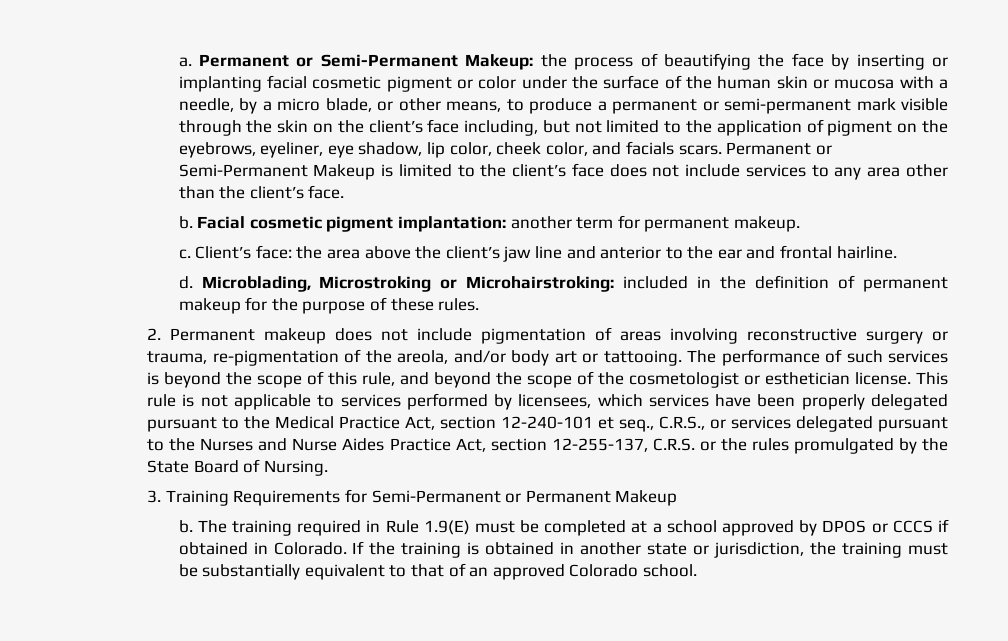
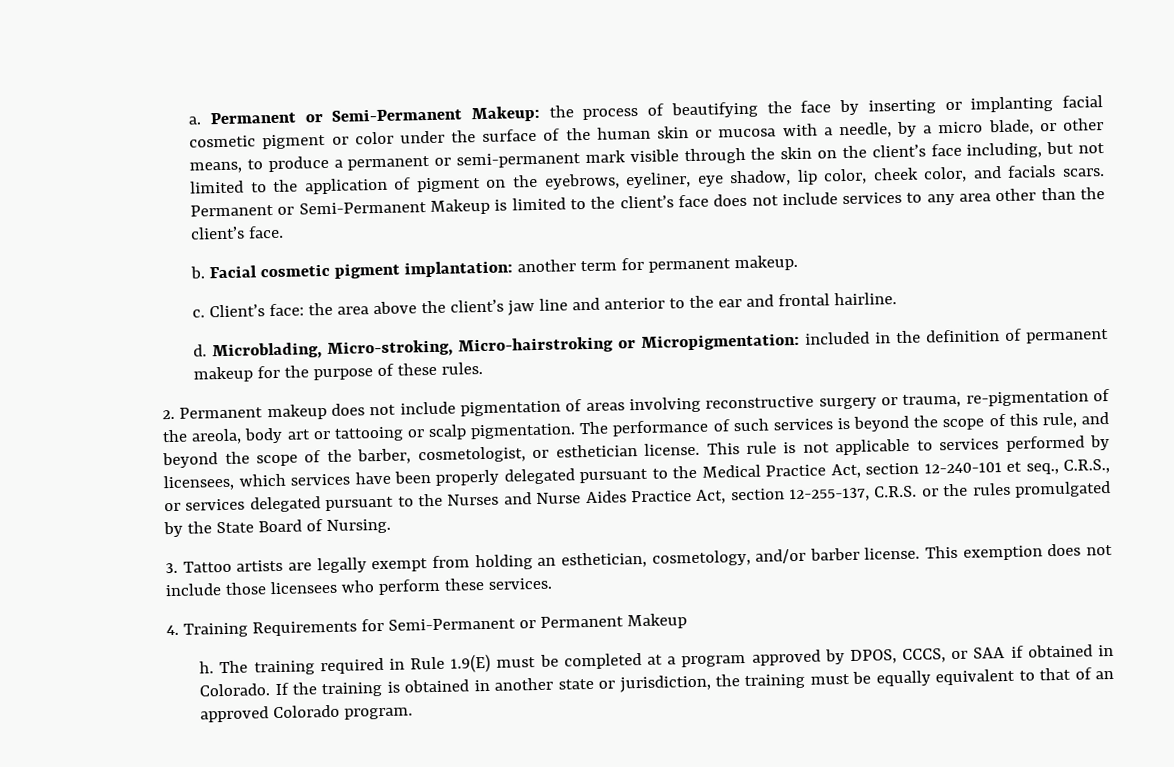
- Microblading, Microstroking or Microhairstroking: included in the definition of permanent makeup for the purpose of these rules.
+ Microblading, Micro-stroking, Micro-hairstroking or Micropigmentation: included in the definition of permanent makeup for the purpose of these rules.
- 2. Permanent makeup does not include pigmentation of areas involving reconstructive surgery or trauma, re-pigmentation of the areola, and/or body art or tattooing.
+ 2. Permanent makeup does not include pigmentation of areas involving reconstructive surgery or trauma, re-pigmentation of the areola, body art or tattooing or scalp pigmentation.
- The performance of such services is beyond the scope of this rule, and beyond the scope of the cosmetologist or esthetician license.
+ The performance of such services is beyond the scope of this rule, and beyond the scope of the barber, cosmetologist, or esthetician license.
- 3. Training Requirements for Semi-Permanent or Permanent Makeup
- b.
+ 3. Tattoo artists are legally exempt from holding an esthetician, cosmetology, and/or barber license. This exemption does not include those licensees who perform these services.
+ 4. Training Requirements for Semi-Permanent or Permanent Makeup
+ h.
- The training required in Rule 1.9(E) must be completed at a school approved by DPOS or CCCS if obtained in Colorado.
+ The training required in Rule 1.9(E) must be completed at a program approved by DPOS, CCCS, or SAA if obtained in Colorado.
- If the training is obtained in another state or jurisdiction, the training must be substantially equivalent to that of an approved Colorado school.
+ If the training is obtained in another state or jurisdiction, the training must be equally equivalent to that of an approved Colorado program.

